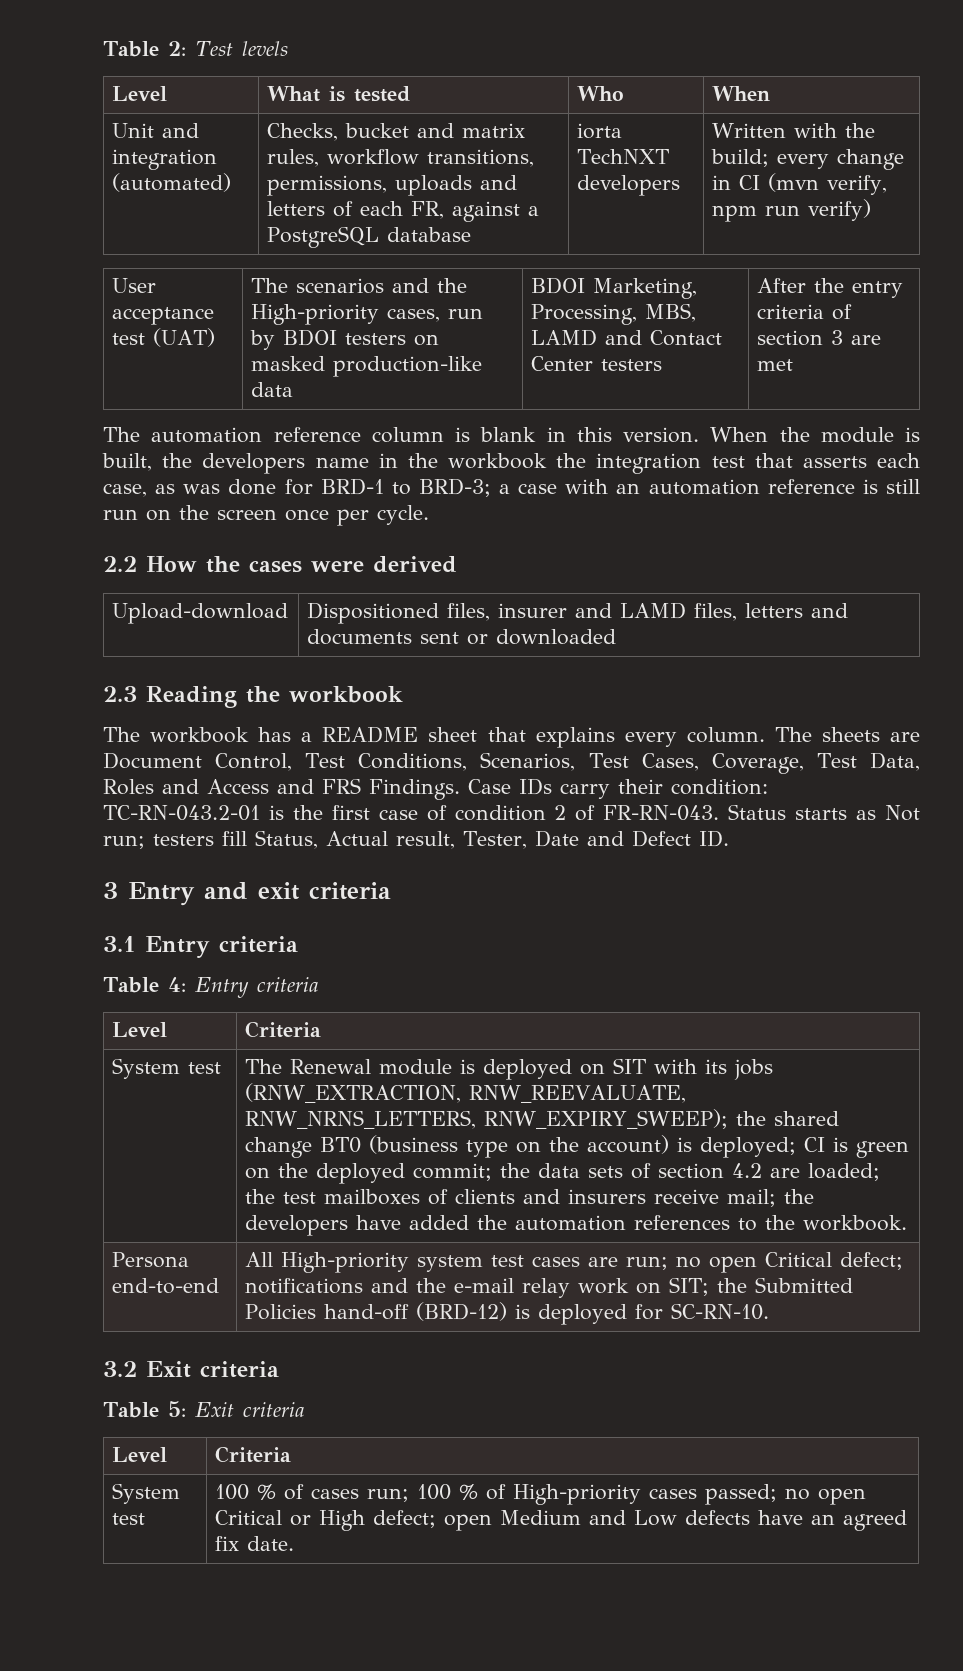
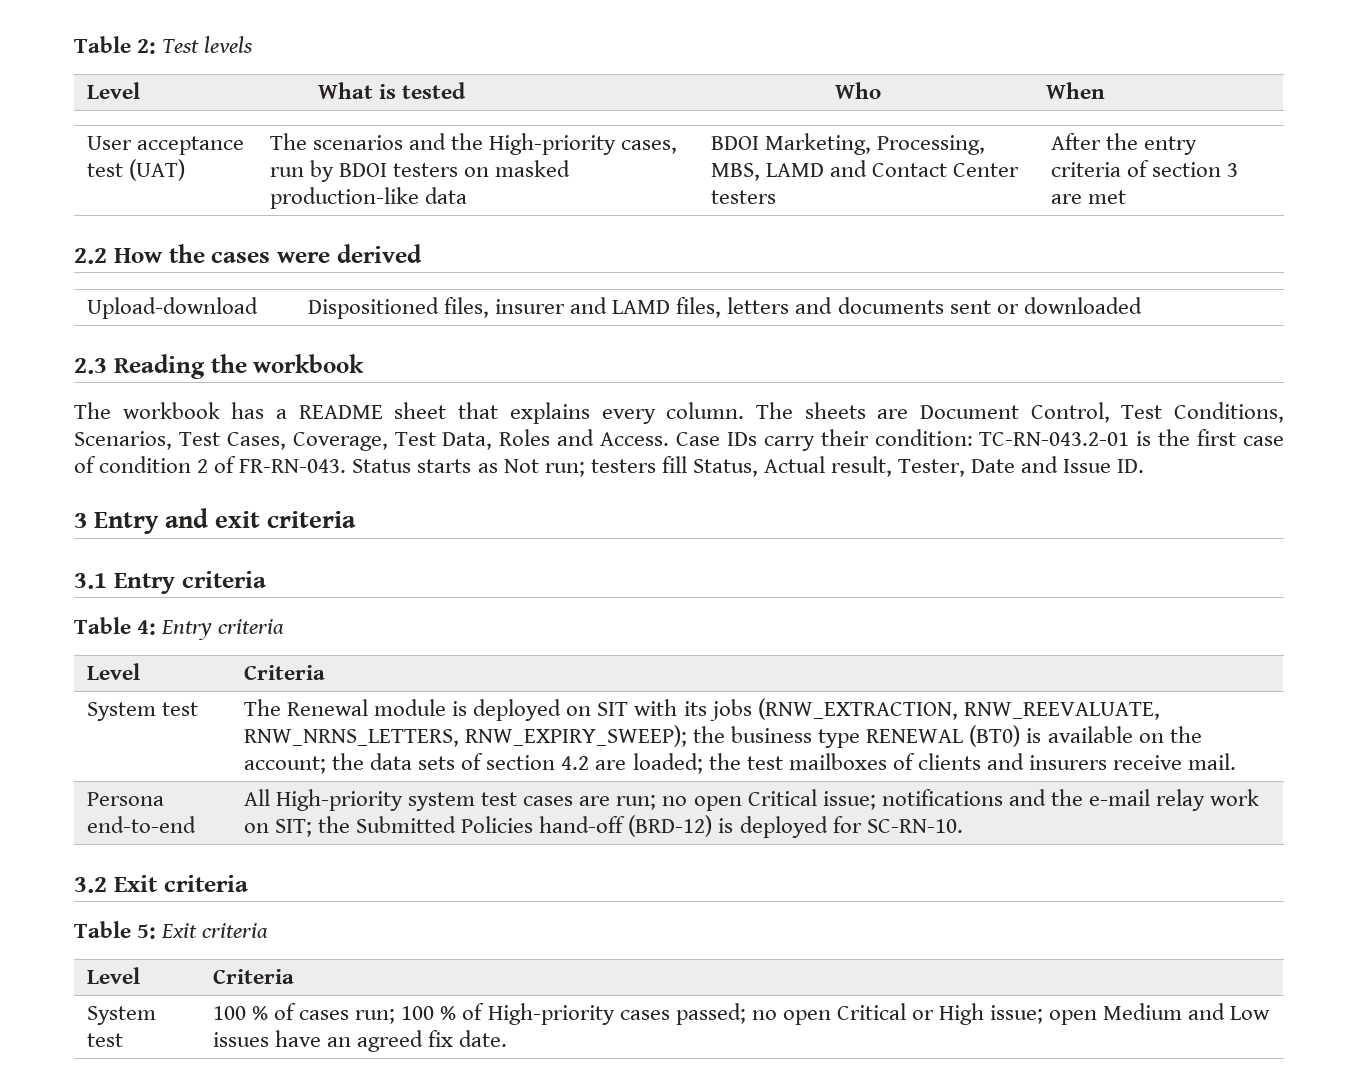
- Unit and integration (automated) | Checks, bucket and matrix rules, workflow transitions, permissions, uploads and letters of each FR, against a PostgreSQL database | iorta TechNXT developers | Written with the build; every change in CI (mvn verify, npm run verify)
- The automation reference column is blank in this version. When the module is built, the developers name in the workbook the integration test that asserts each case, as was done for BRD-1 to BRD-3; a case with an automation reference is still run on the screen once per cycle.
- The sheets are Document Control, Test Conditions, Scenarios, Test Cases, Coverage, Test Data, Roles and Access and FRS Findings.
+ The sheets are Document Control, Test Conditions, Scenarios, Test Cases, Coverage, Test Data, Roles and Access.
- Status starts as Not run; testers fill Status, Actual result, Tester, Date and Defect ID.
+ Status starts as Not run; testers fill Status, Actual result, Tester, Date and Issue ID.
- The Renewal module is deployed on SIT with its jobs (RNW_EXTRACTION, RNW_REEVALUATE, RNW_NRNS_LETTERS, RNW_EXPIRY_SWEEP); the shared change BT0 (business type on the account) is deployed; CI is green on the deployed commit; the data sets of section 4.2 are loaded; the test mailboxes of clients and insurers receive mail; the developers have added the automation references to the workbook.
+ The Renewal module is deployed on SIT with its jobs (RNW_EXTRACTION, RNW_REEVALUATE, RNW_NRNS_LETTERS, RNW_EXPIRY_SWEEP); the business type RENEWAL (BT0) is available on the account; the data sets of section 4.2 are loaded; the test mailboxes of clients and insurers receive mail.
- Persona end-to-end | All High-priority system test cases are run; no open Critical defect; notifications and the e-mail relay work on SIT; the Submitted Policies hand-off (BRD-12) is deployed for SC-RN-10.
+ Persona end-to-end | All High-priority system test cases are run; no open Critical issue; notifications and the e-mail relay work on SIT; the Submitted Policies hand-off (BRD-12) is deployed for SC-RN-10.
- System test | 100 % of cases run; 100 % of High-priority cases passed; no open Critical or High defect; open Medium and Low defects have an agreed fix date.
+ System test | 100 % of cases run; 100 % of High-priority cases passed; no open Critical or High issue; open Medium and Low issues have an agreed fix date.

